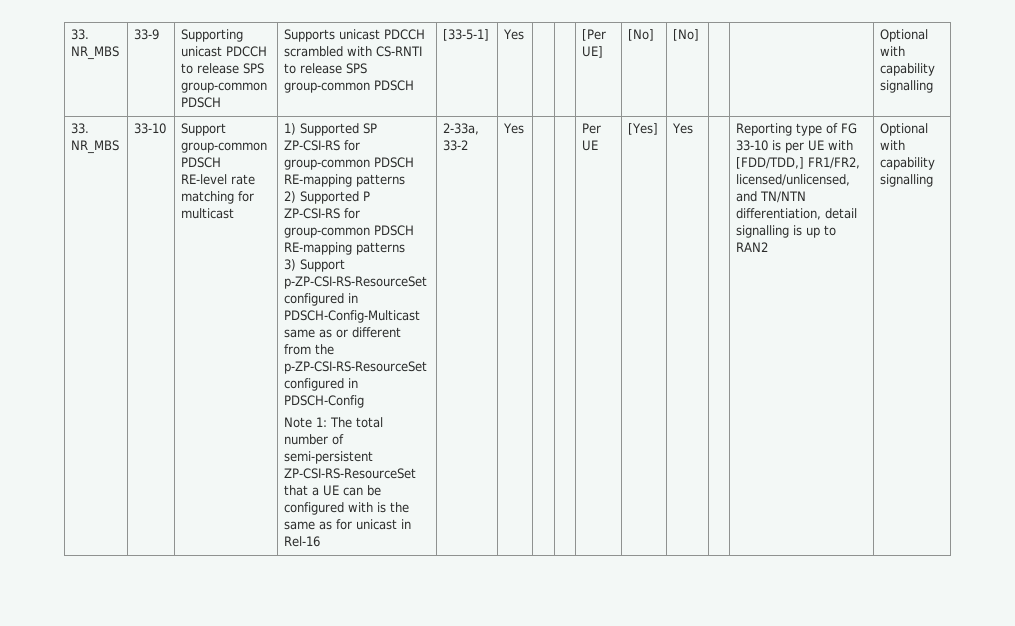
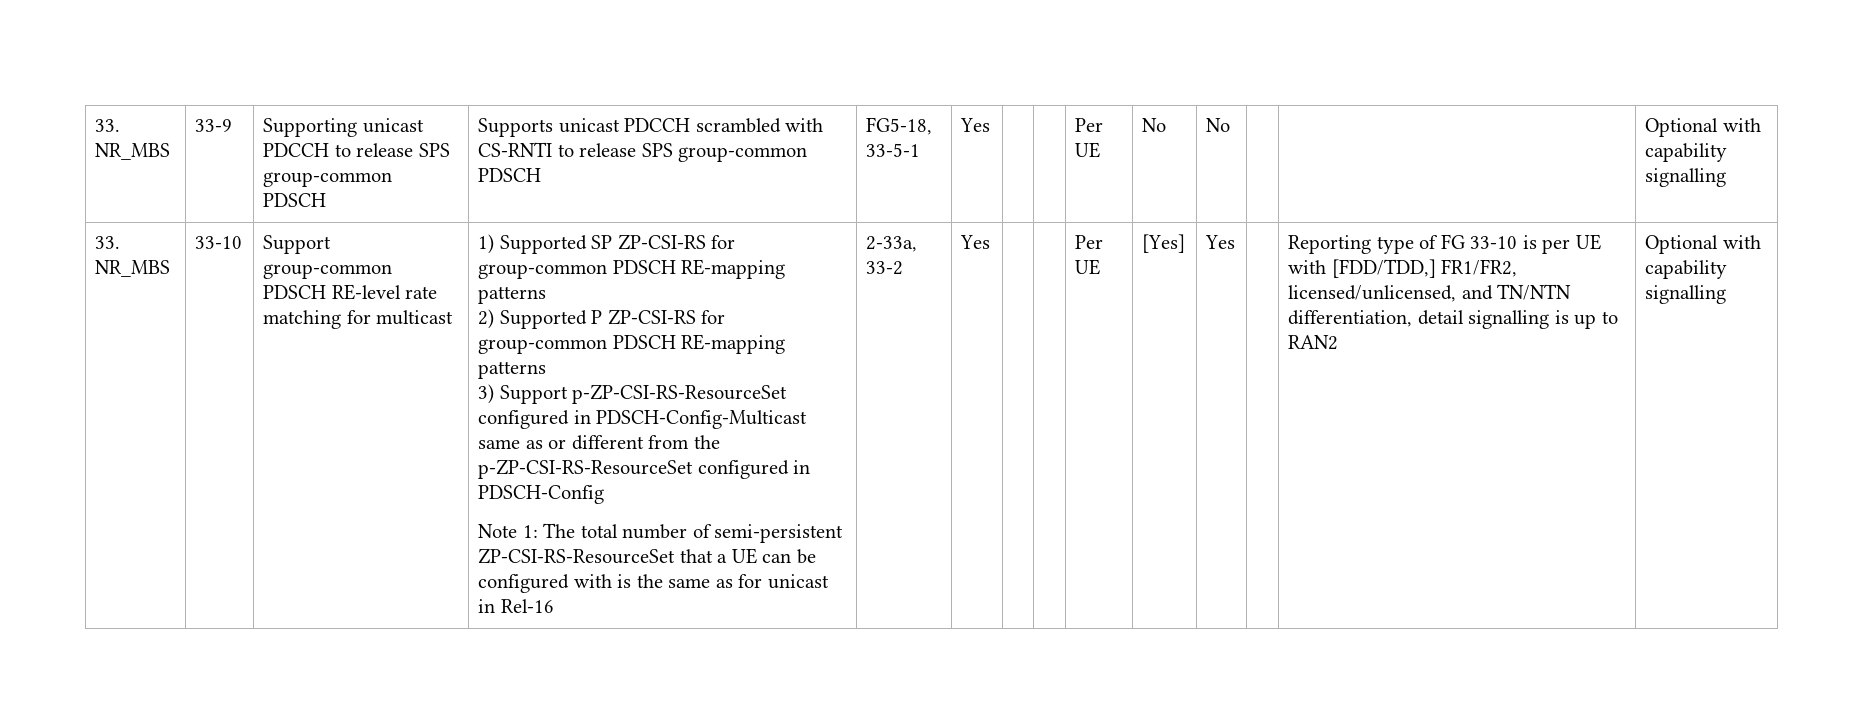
- 33. NR_MBS | 33-9 | Supporting unicast PDCCH to release SPS group-common PDSCH | Supports unicast PDCCH scrambled with CS-RNTI to release SPS group-common PDSCH | [33-5-1] | Yes | | | [Per UE] | [No] | [No] | | | Optional with capability signalling
+ 33. NR_MBS | 33-9 | Supporting unicast PDCCH to release SPS group-common PDSCH | Supports unicast PDCCH scrambled with CS-RNTI to release SPS group-common PDSCH | FG5-18, 33-5-1 | Yes | | | Per UE | No | No | | | Optional with capability signalling

